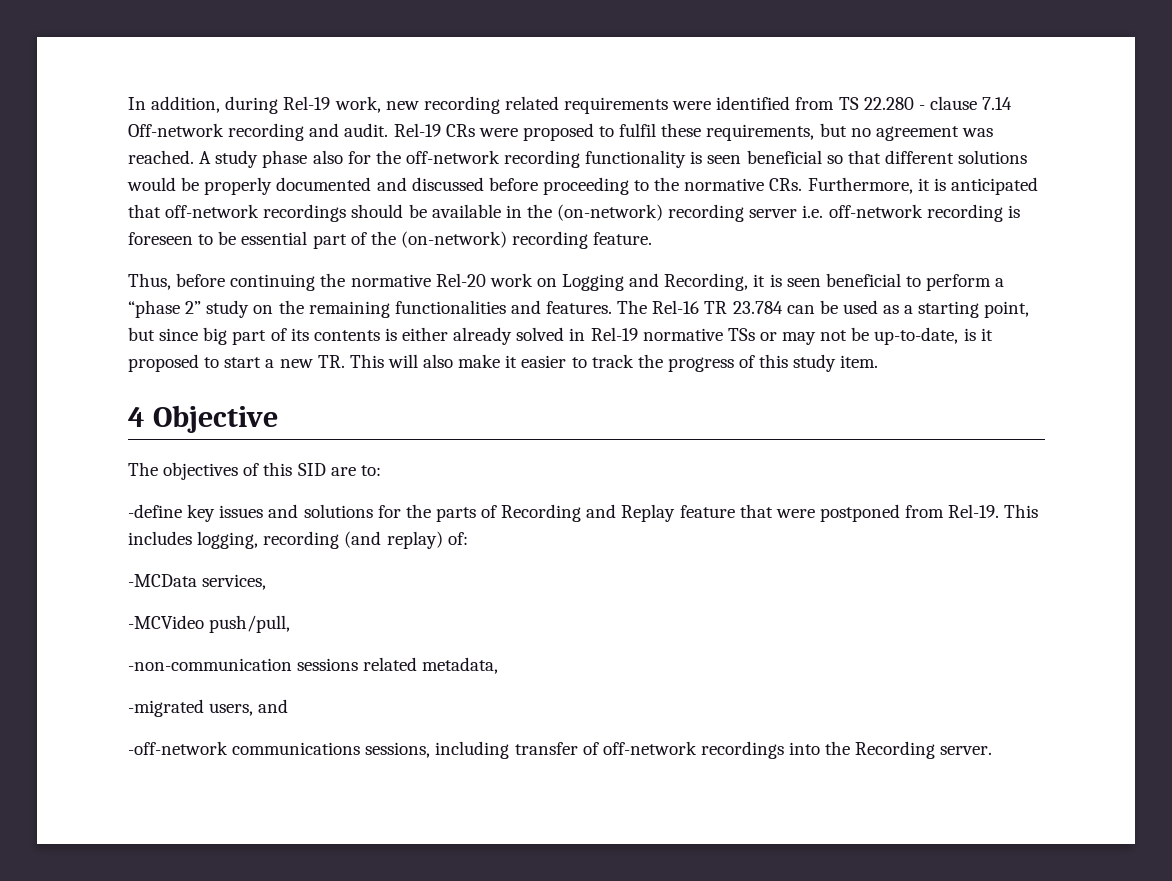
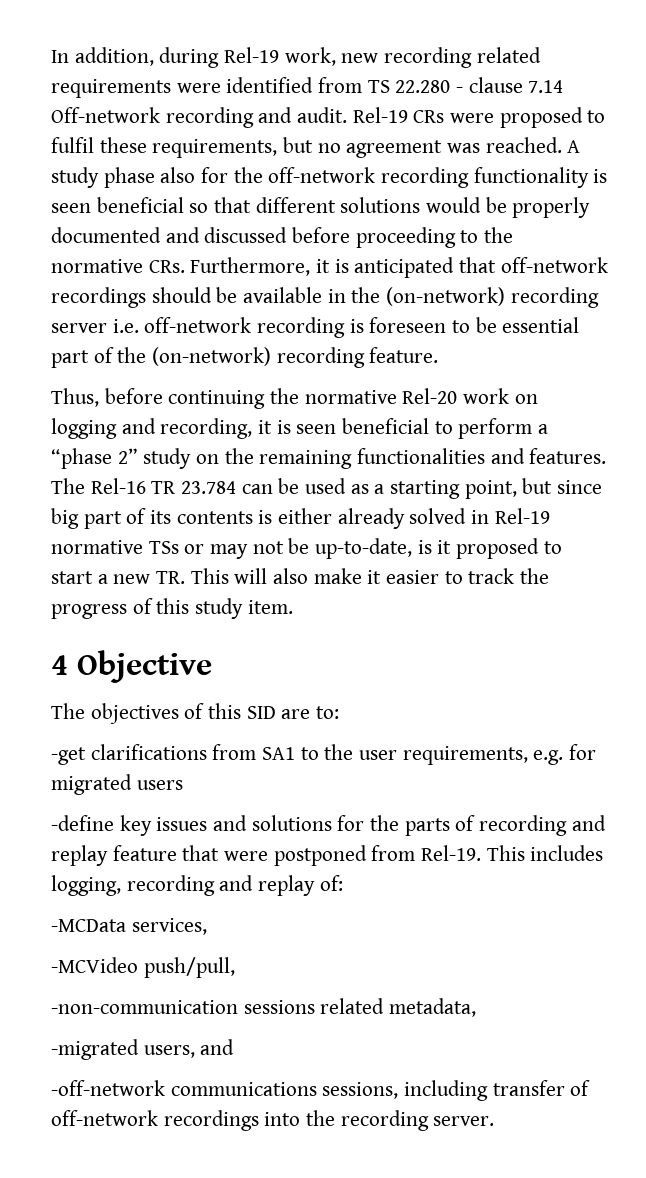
- Thus, before continuing the normative Rel-20 work on Logging and Recording, it is seen beneficial to perform a “phase 2” study on the remaining functionalities and features.
+ Thus, before continuing the normative Rel-20 work on logging and recording, it is seen beneficial to perform a “phase 2” study on the remaining functionalities and features.
+ -get clarifications from SA1 to the user requirements, e.g. for migrated users
- -define key issues and solutions for the parts of Recording and Replay feature that were postponed from Rel-19.
+ -define key issues and solutions for the parts of recording and replay feature that were postponed from Rel-19.
- This includes logging, recording (and replay) of:
+ This includes logging, recording and replay of:
- -off-network communications sessions, including transfer of off-network recordings into the Recording server.
+ -off-network communications sessions, including transfer of off-network recordings into the recording server.

